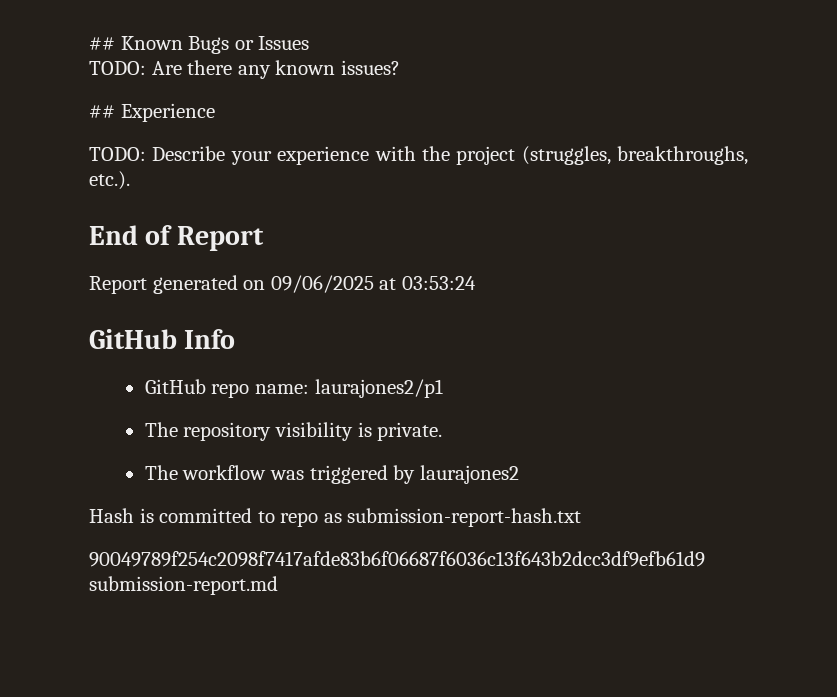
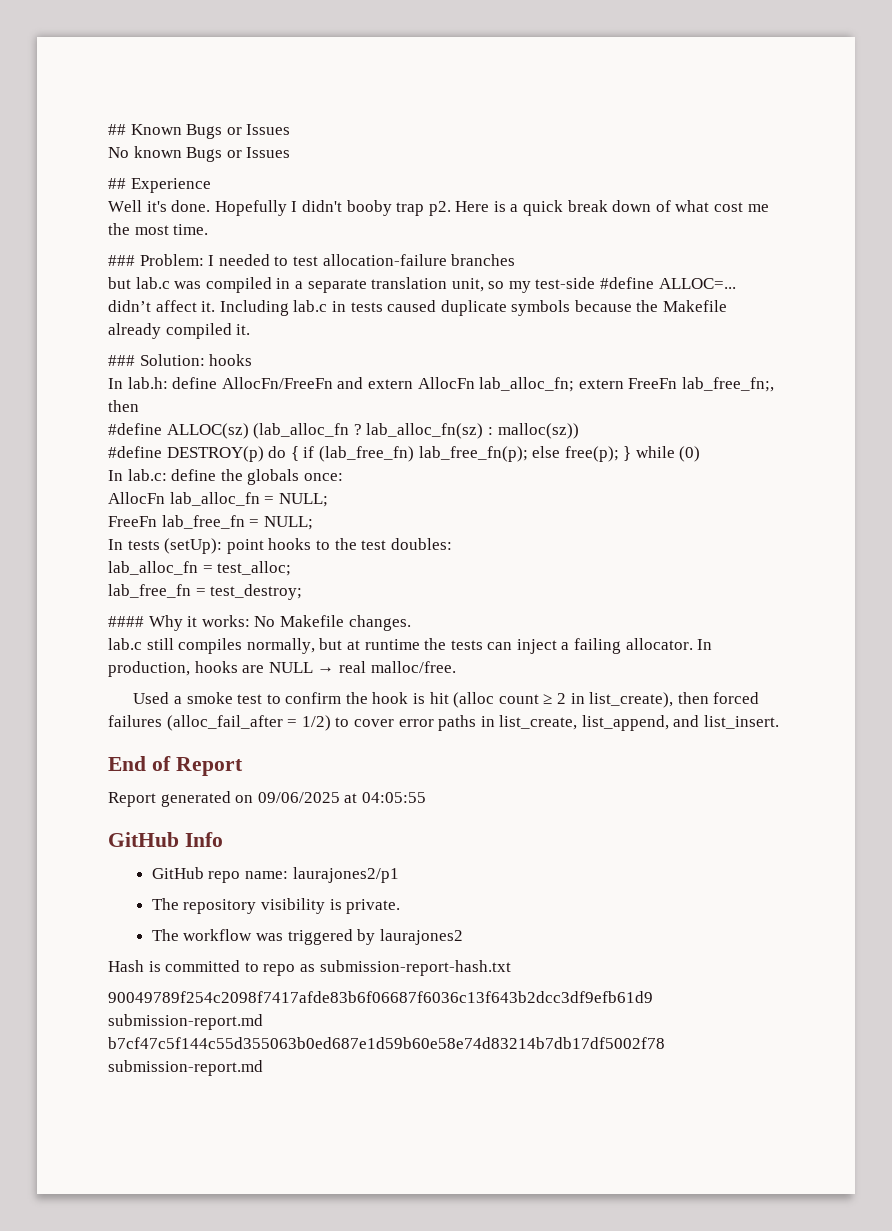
- TODO: Are there any known issues?
+ No known Bugs or Issues
  ## Experience
- TODO: Describe your experience with the project (struggles, breakthroughs, etc.).
+ Well it's done. Hopefully I didn't booby trap p2. Here is a quick break down of what cost me the most time.
+ ### Problem: I needed to test allocation-failure branches
+ but lab.c was compiled in a separate translation unit, so my test-side #define ALLOC=... didn’t affect it. Including lab.c in tests caused duplicate symbols because the Makefile already compiled it.
+ ### Solution: hooks
+ In lab.h: define AllocFn/FreeFn and extern AllocFn lab_alloc_fn; extern FreeFn lab_free_fn;, then
+ #define ALLOC(sz) (lab_alloc_fn ? lab_alloc_fn(sz) : malloc(sz))
+ #define DESTROY(p) do { if (lab_free_fn) lab_free_fn(p); else free(p); } while (0)
+ In lab.c: define the globals once:
+ AllocFn lab_alloc_fn = NULL;
+ FreeFn lab_free_fn = NULL;
+ In tests (setUp): point hooks to the test doubles:
+ lab_alloc_fn = test_alloc;
+ lab_free_fn = test_destroy;
+ #### Why it works: No Makefile changes.
+ lab.c still compiles normally, but at runtime the tests can inject a failing allocator. In production, hooks are NULL → real malloc/free.
+ Used a smoke test to confirm the hook is hit (alloc count ≥ 2 in list_create), then forced failures (alloc_fail_after = 1/2) to cover error paths in list_create, list_append, and list_insert.
- Report generated on 09/06/2025 at 03:53:24
+ Report generated on 09/06/2025 at 04:05:55
- 90049789f254c2098f7417afde83b6f06687f6036c13f643b2dcc3df9efb61d9 submission-report.md
+ 90049789f254c2098f7417afde83b6f06687f6036c13f643b2dcc3df9efb61d9 submission-report.md b7cf47c5f144c55d355063b0ed687e1d59b60e58e74d83214b7db17df5002f78 submission-report.md

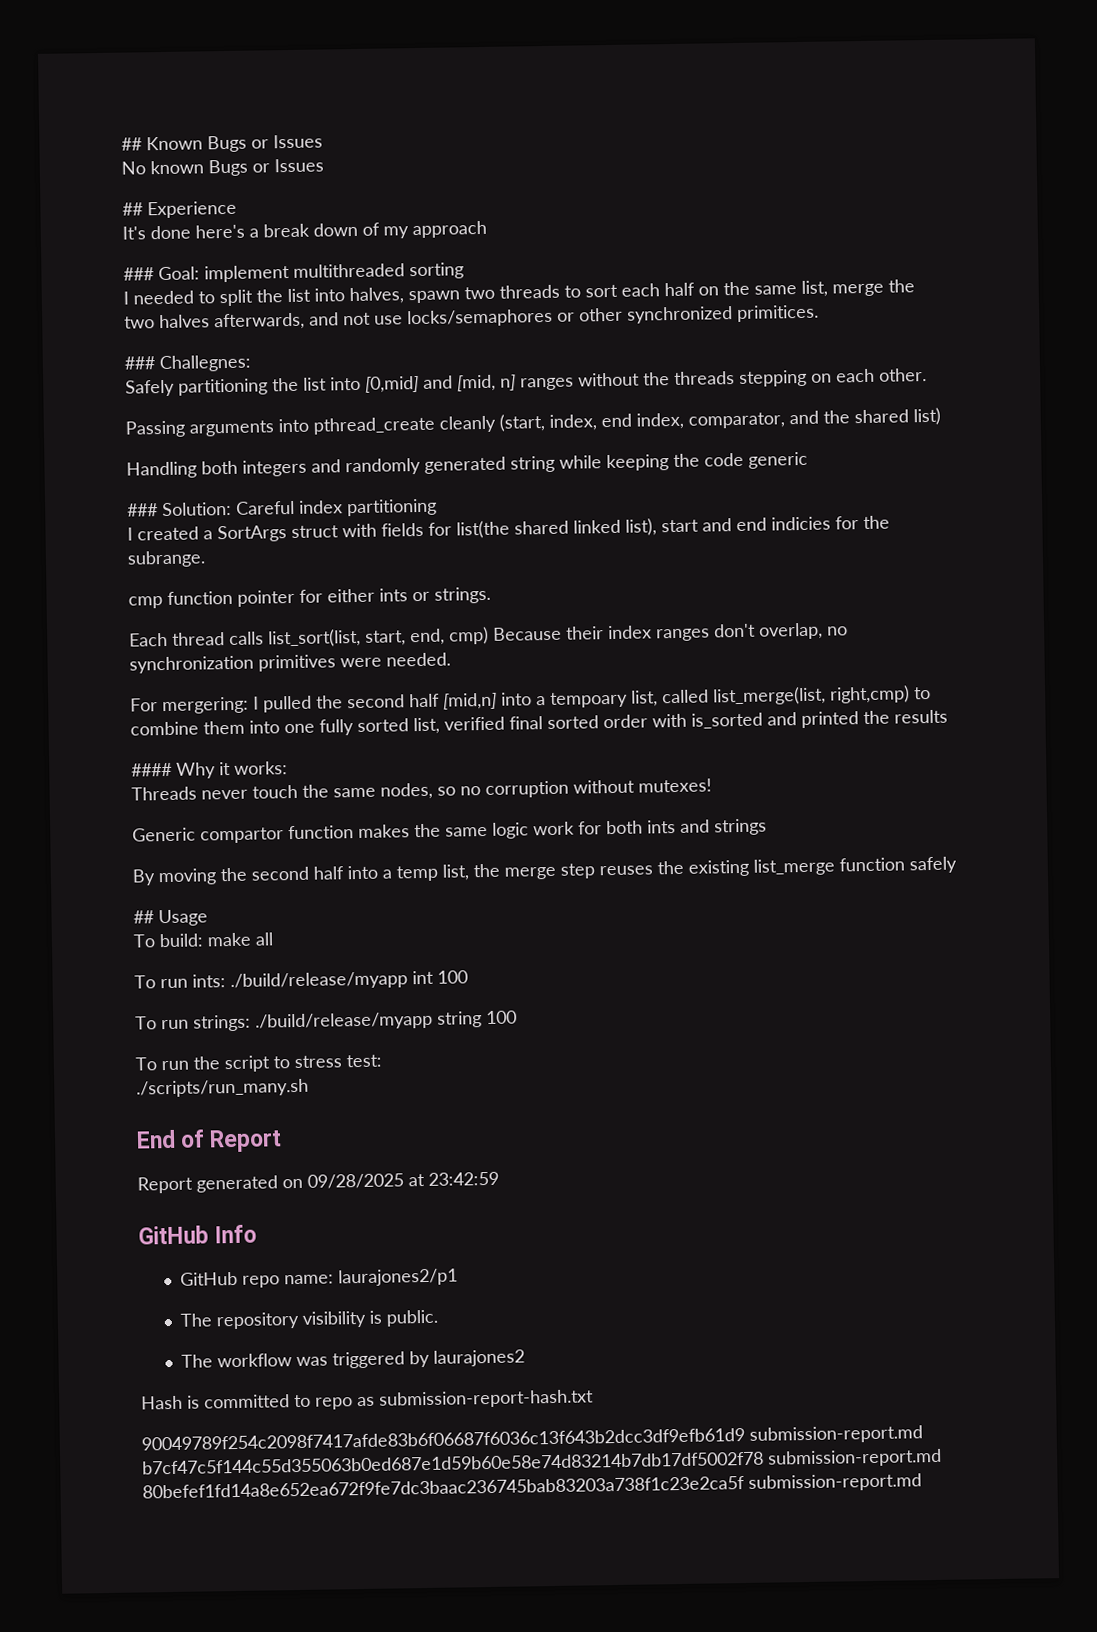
- Well it's done. Hopefully I didn't booby trap p2. Here is a quick break down of what cost me the most time.
- ### Problem: I needed to test allocation-failure branches
- but lab.c was compiled in a separate translation unit, so my test-side #define ALLOC=... didn’t affect it. Including lab.c in tests caused duplicate symbols because the Makefile already compiled it.
- ### Solution: hooks
- In lab.h: define AllocFn/FreeFn and extern AllocFn lab_alloc_fn; extern FreeFn lab_free_fn;, then
- #define ALLOC(sz) (lab_alloc_fn ? lab_alloc_fn(sz) : malloc(sz))
- #define DESTROY(p) do { if (lab_free_fn) lab_free_fn(p); else free(p); } while (0)
- In lab.c: define the globals once:
- AllocFn lab_alloc_fn = NULL;
- FreeFn lab_free_fn = NULL;
- In tests (setUp): point hooks to the test doubles:
- lab_alloc_fn = test_alloc;
- lab_free_fn = test_destroy;
- #### Why it works: No Makefile changes.
- lab.c still compiles normally, but at runtime the tests can inject a failing allocator. In production, hooks are NULL → real malloc/free.
- Used a smoke test to confirm the hook is hit (alloc count ≥ 2 in list_create), then forced failures (alloc_fail_after = 1/2) to cover error paths in list_create, list_append, and list_insert.
+ It's done here's a break down of my approach
+ ### Goal: implement multithreaded sorting
+ I needed to split the list into halves, spawn two threads to sort each half on the same list, merge the two halves afterwards, and not use locks/semaphores or other synchronized primitices.
+ ### Challegnes:
+ Safely partitioning the list into [0,mid] and [mid, n] ranges without the threads stepping on each other.
+ Passing arguments into pthread_create cleanly (start, index, end index, comparator, and the shared list)
+ Handling both integers and randomly generated string while keeping the code generic
+ ### Solution: Careful index partitioning
+ I created a SortArgs struct with fields for list(the shared linked list), start and end indicies for the subrange.
+ cmp function pointer for either ints or strings.
+ Each thread calls list_sort(list, start, end, cmp) Because their index ranges don't overlap, no synchronization primitives were needed.
+ For mergering: I pulled the second half [mid,n] into a tempoary list, called list_merge(list, right,cmp) to combine them into one fully sorted list, verified final sorted order with is_sorted and printed the results
+ #### Why it works:
+ Threads never touch the same nodes, so no corruption without mutexes!
+ Generic compartor function makes the same logic work for both ints and strings
+ By moving the second half into a temp list, the merge step reuses the existing list_merge function safely
+ ## Usage
+ To build: make all
+ To run ints: ./build/release/myapp int 100
+ To run strings: ./build/release/myapp string 100
+ To run the script to stress test:
+ ./scripts/run_many.sh
- Report generated on 09/06/2025 at 04:05:55
+ Report generated on 09/28/2025 at 23:42:59
- The repository visibility is private.
+ The repository visibility is public.
- 90049789f254c2098f7417afde83b6f06687f6036c13f643b2dcc3df9efb61d9 submission-report.md b7cf47c5f144c55d355063b0ed687e1d59b60e58e74d83214b7db17df5002f78 submission-report.md
+ 90049789f254c2098f7417afde83b6f06687f6036c13f643b2dcc3df9efb61d9 submission-report.md b7cf47c5f144c55d355063b0ed687e1d59b60e58e74d83214b7db17df5002f78 submission-report.md 80befef1fd14a8e652ea672f9fe7dc3baac236745bab83203a738f1c23e2ca5f submission-report.md

